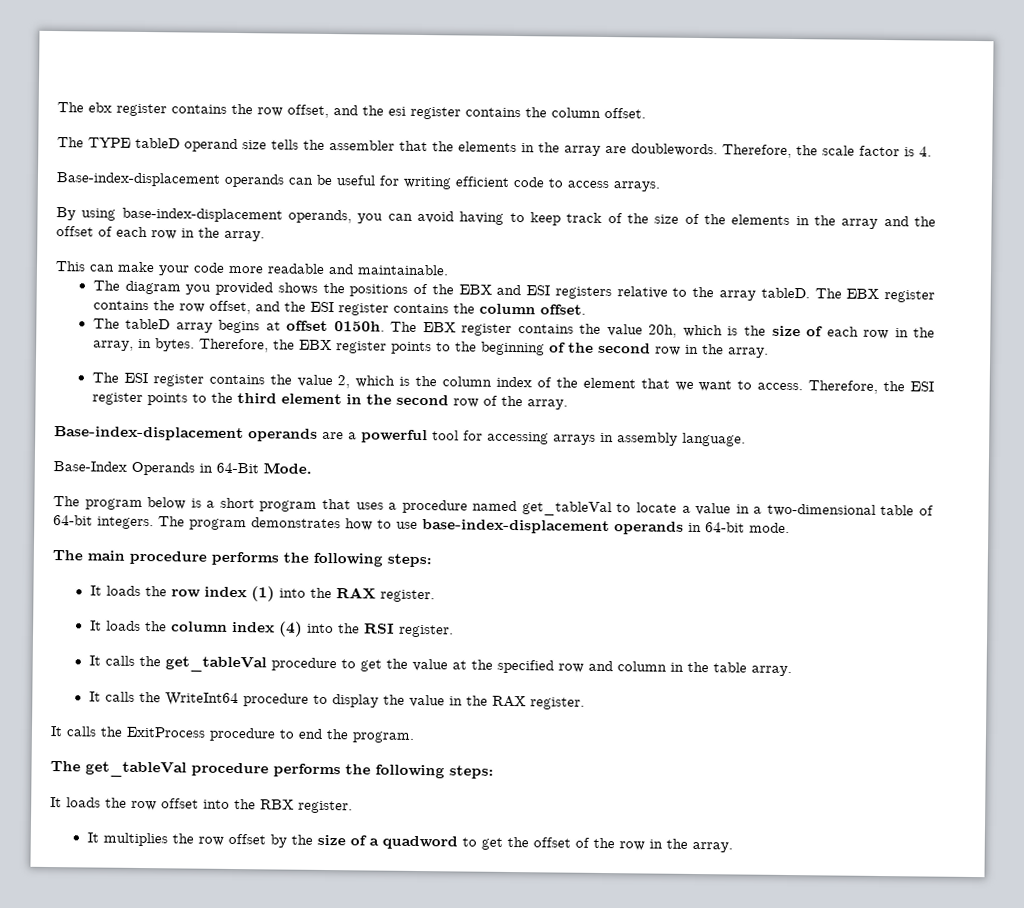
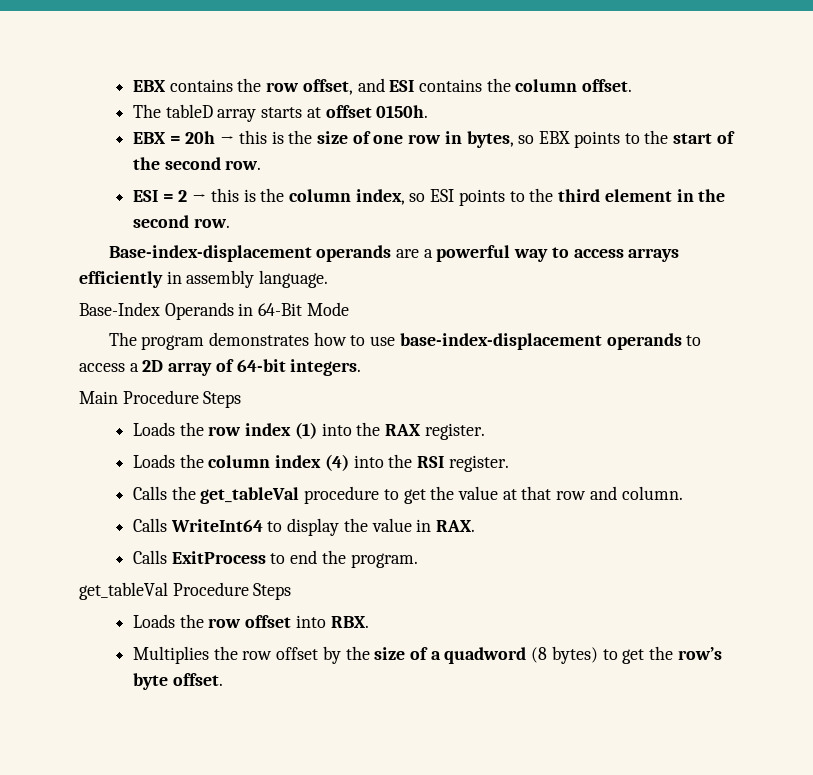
- The ebx register contains the row offset, and the esi register contains the column offset.
- The TYPE tableD operand size tells the assembler that the elements in the array are doublewords. Therefore, the scale factor is 4.
- Base-index-displacement operands can be useful for writing efficient code to access arrays.
- By using base-index-displacement operands, you can avoid having to keep track of the size of the elements in the array and the offset of each row in the array.
- This can make your code more readable and maintainable.
- The diagram you provided shows the positions of the EBX and ESI registers relative to the array tableD. The EBX register contains the row offset, and the ESI register contains the column offset.
+ EBX contains the row offset, and ESI contains the column offset.
- The tableD array begins at offset 0150h. The EBX register contains the value 20h, which is the size of each row in the array, in bytes. Therefore, the EBX register points to the beginning of the second row in the array.
- The ESI register contains the value 2, which is the column index of the element that we want to access. Therefore, the ESI register points to the third element in the second row of the array.
+ The tableD array starts at offset 0150h.
+ EBX = 20h → this is the size of one row in bytes, so EBX points to the start of the second row.
+ ESI = 2 → this is the column index, so ESI points to the third element in the second row.
- Base-index-displacement operands are a powerful tool for accessing arrays in assembly language.
+ Base-index-displacement operands are a powerful way to access arrays efficiently in assembly language.
- Base-Index Operands in 64-Bit Mode.
- The program below is a short program that uses a procedure named get_tableVal to locate a value in a two-dimensional table of 64-bit integers. The program demonstrates how to use base-index-displacement operands in 64-bit mode.
- The main procedure performs the following steps:
- It loads the row index (1) into the RAX register.
+ Base-Index Operands in 64-Bit Mode
+ The program demonstrates how to use base-index-displacement operands to access a 2D array of 64-bit integers.
+ Main Procedure Steps
+ Loads the row index (1) into the RAX register.
- It loads the column index (4) into the RSI register.
+ Loads the column index (4) into the RSI register.
- It calls the get_tableVal procedure to get the value at the specified row and column in the table array.
- It calls the WriteInt64 procedure to display the value in the RAX register.
- It calls the ExitProcess procedure to end the program.
- The get_tableVal procedure performs the following steps:
- It loads the row offset into the RBX register.
- It multiplies the row offset by the size of a quadword to get the offset of the row in the array.
+ Calls the get_tableVal procedure to get the value at that row and column.
+ Calls WriteInt64 to display the value in RAX.
+ Calls ExitProcess to end the program.
+ get_tableVal Procedure Steps
+ Loads the row offset into RBX.
+ Multiplies the row offset by the size of a quadword (8 bytes) to get the row’s byte offset.

